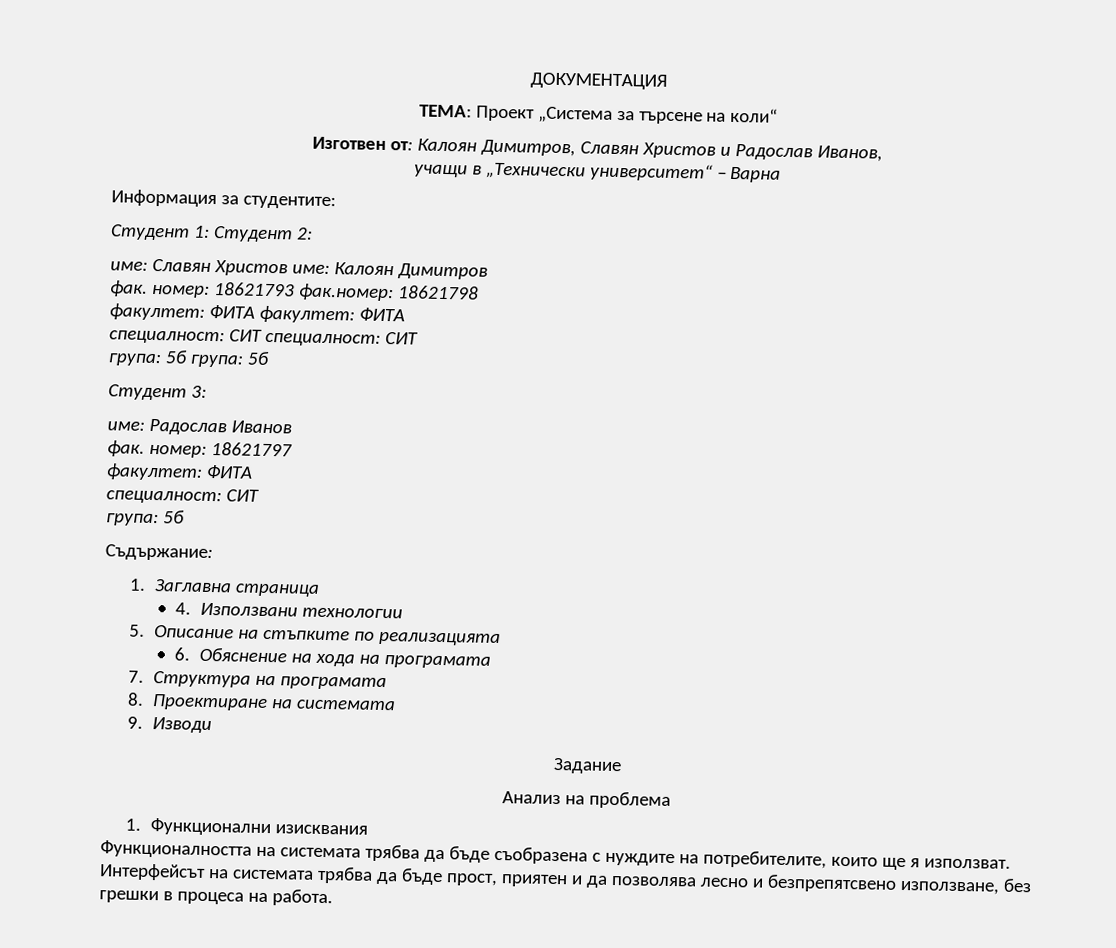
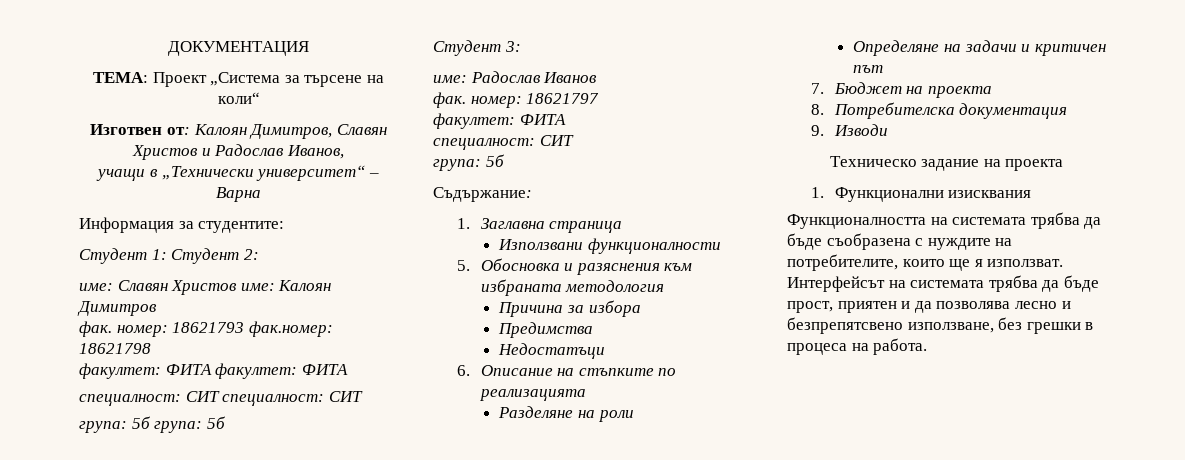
- 4. Използвани технологии
- 5. Описание на стъпките по реализацията
+ Използвани функционалности
+ 5. Обосновка и разяснения към избраната методология
+ Причина за избора
+ Предимства
+ Недостатъци
+ 6. Описание на стъпките по реализацията
- 6. Обяснение на хода на програмата
- 7. Структура на програмата
- 8. Проектиране на системата
+ Разделяне на роли
+ Определяне на задачи и критичен път
+ 7. Бюджет на проекта
+ 8. Потребителска документация
  9. Изводи
- Задание
- Анализ на проблема
+ Техническо задание на проекта

